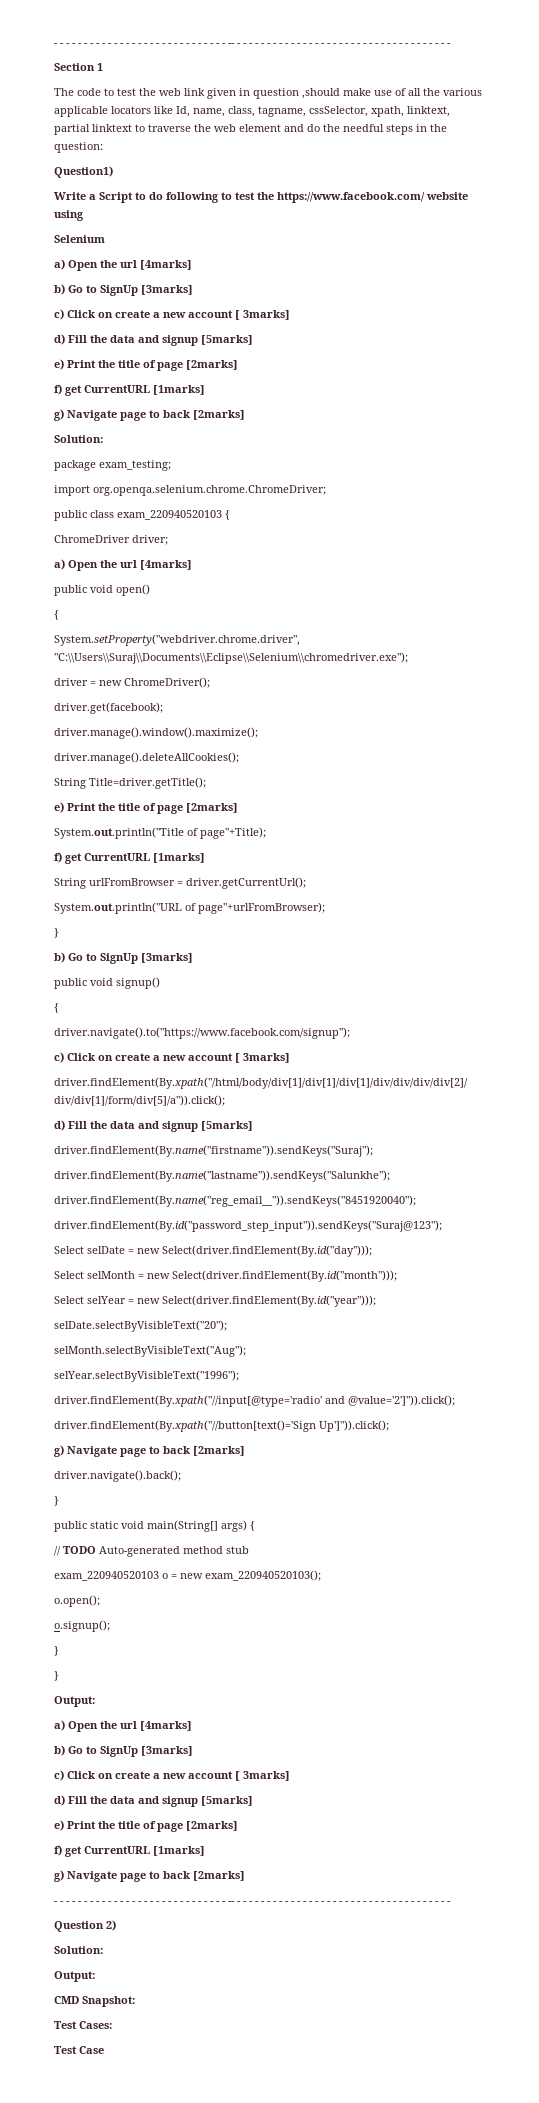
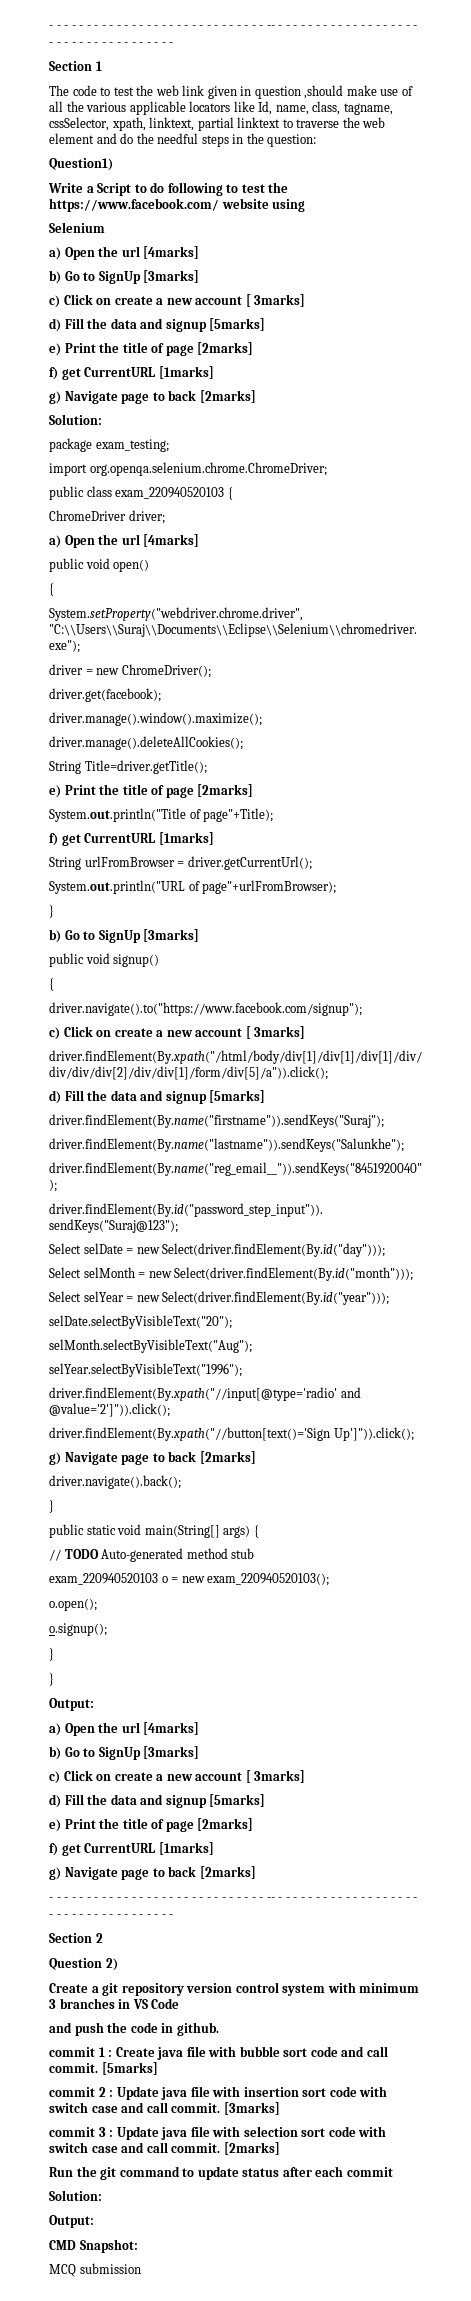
+ Section 2
+ Create a git repository version control system with minimum 3 branches in VS Code
+ and push the code in github.
+ commit 1 : Create java file with bubble sort code and call commit. [5marks]
+ commit 2 : Update java file with insertion sort code with switch case and call commit. [3marks]
+ commit 3 : Update java file with selection sort code with switch case and call commit. [2marks]
+ Run the git command to update status after each commit
- Test Cases:
- Test Case
+ MCQ submission

